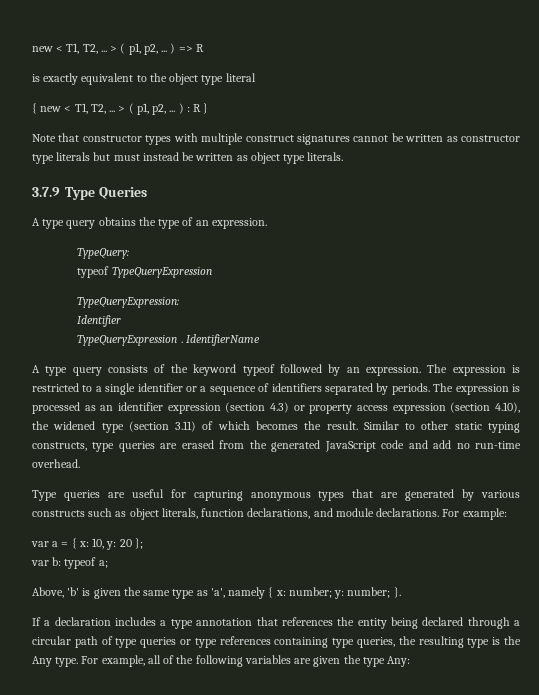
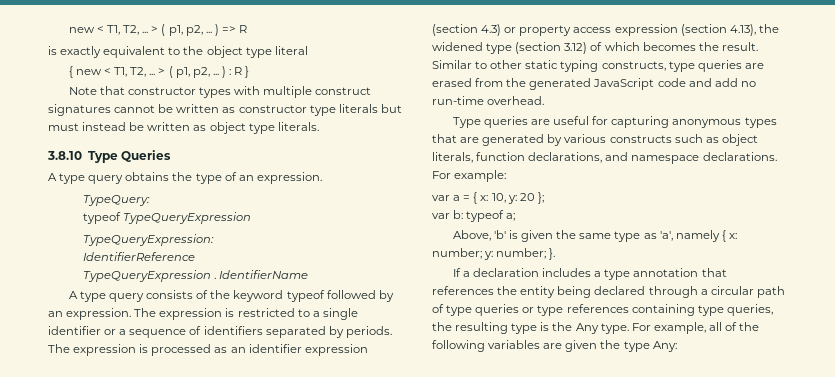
- 3.7.9 Type Queries
+ 3.8.10 Type Queries
- Identifier
+ IdentifierReference
- The expression is processed as an identifier expression (section 4.3) or property access expression (section 4.10), the widened type (section 3.11) of which becomes the result.
+ The expression is processed as an identifier expression (section 4.3) or property access expression (section 4.13), the widened type (section 3.12) of which becomes the result.
- Type queries are useful for capturing anonymous types that are generated by various constructs such as object literals, function declarations, and module declarations.
+ Type queries are useful for capturing anonymous types that are generated by various constructs such as object literals, function declarations, and namespace declarations.

